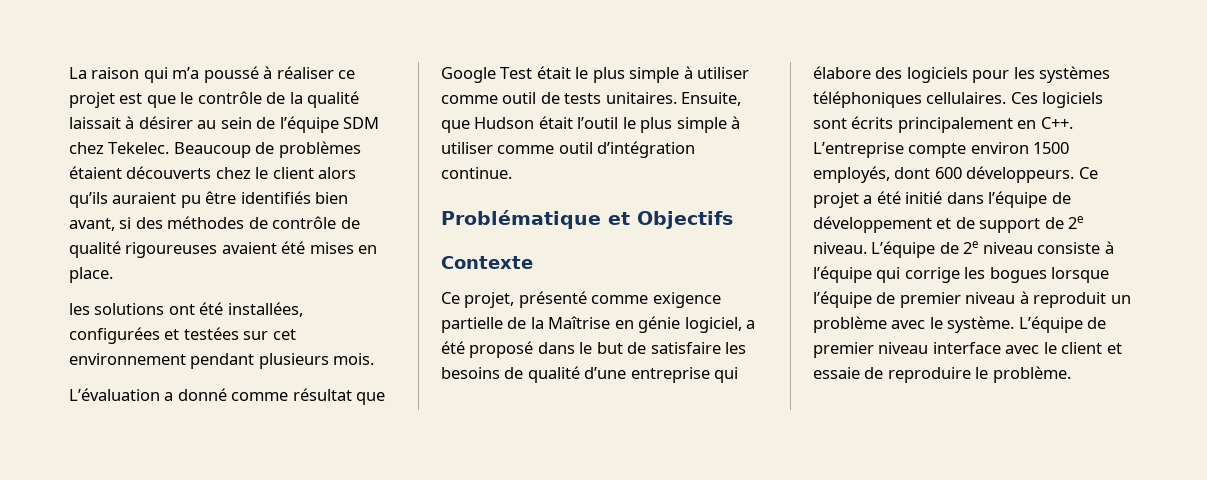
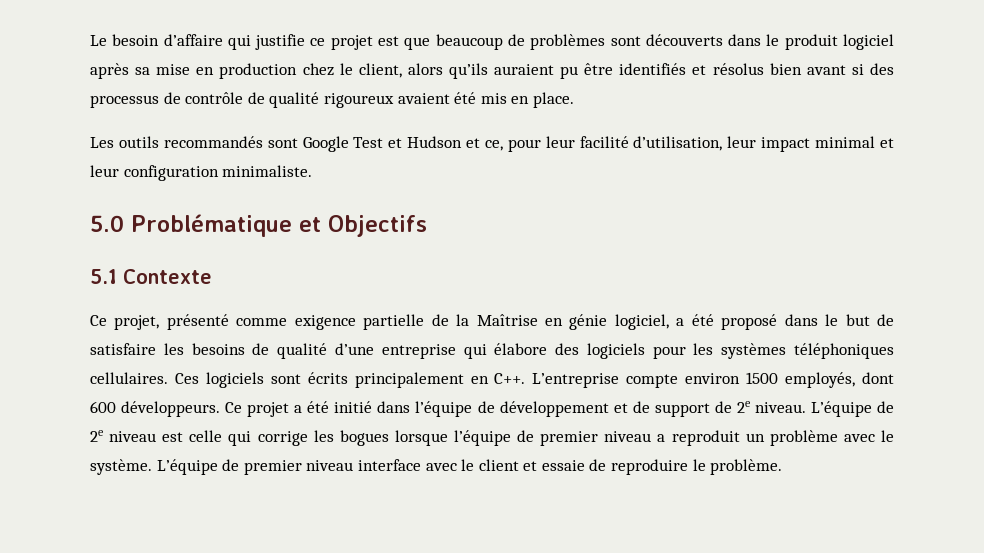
- La raison qui m’a poussé à réaliser ce projet est que le contrôle de la qualité laissait à désirer au sein de l’équipe SDM chez Tekelec. Beaucoup de problèmes étaient découverts chez le client alors qu’ils auraient pu être identifiés bien avant, si des méthodes de contrôle de qualité rigoureuses avaient été mises en place.
+ Le besoin d’affaire qui justifie ce projet est que beaucoup de problèmes sont découverts dans le produit logiciel après sa mise en production chez le client, alors qu’ils auraient pu être identifiés et résolus bien avant si des processus de contrôle de qualité rigoureux avaient été mis en place.
- les solutions ont été installées, configurées et testées sur cet environnement pendant plusieurs mois.
- L’évaluation a donné comme résultat que Google Test était le plus simple à utiliser comme outil de tests unitaires. Ensuite, que Hudson était l’outil le plus simple à utiliser comme outil d’intégration continue.
- Problématique et Objectifs
+ Les outils recommandés sont Google Test et Hudson et ce, pour leur facilité d’utilisation, leur impact minimal et leur configuration minimaliste.
+ 5.0 Problématique et Objectifs
- Contexte
+ 5.1 Contexte
- L’équipe de 2e niveau consiste à l’équipe qui corrige les bogues lorsque l’équipe de premier niveau à reproduit un problème avec le système.
+ L’équipe de 2e niveau est celle qui corrige les bogues lorsque l’équipe de premier niveau a reproduit un problème avec le système.

